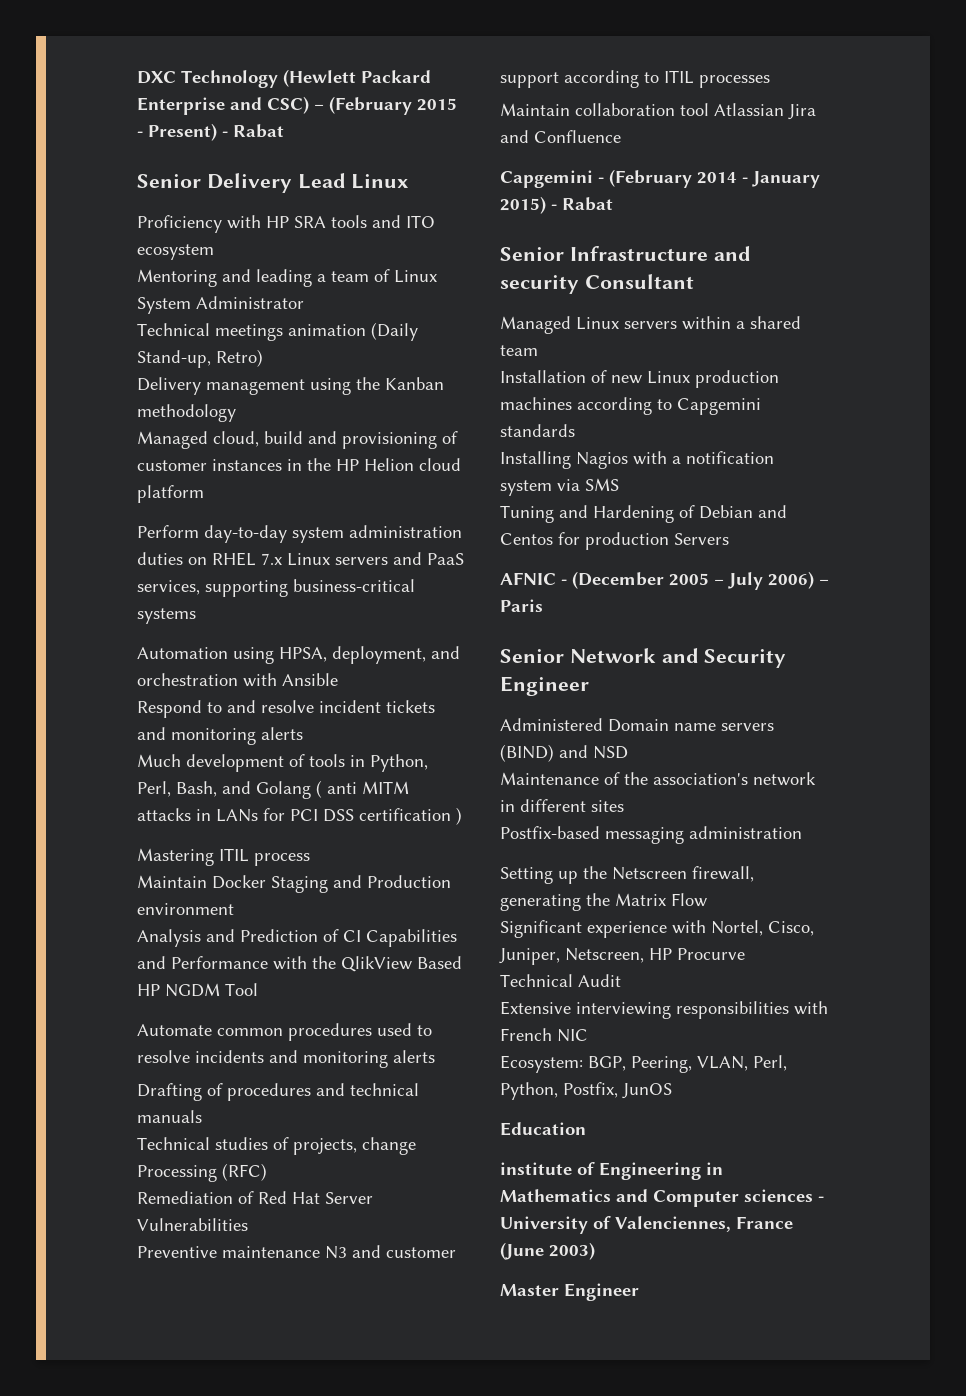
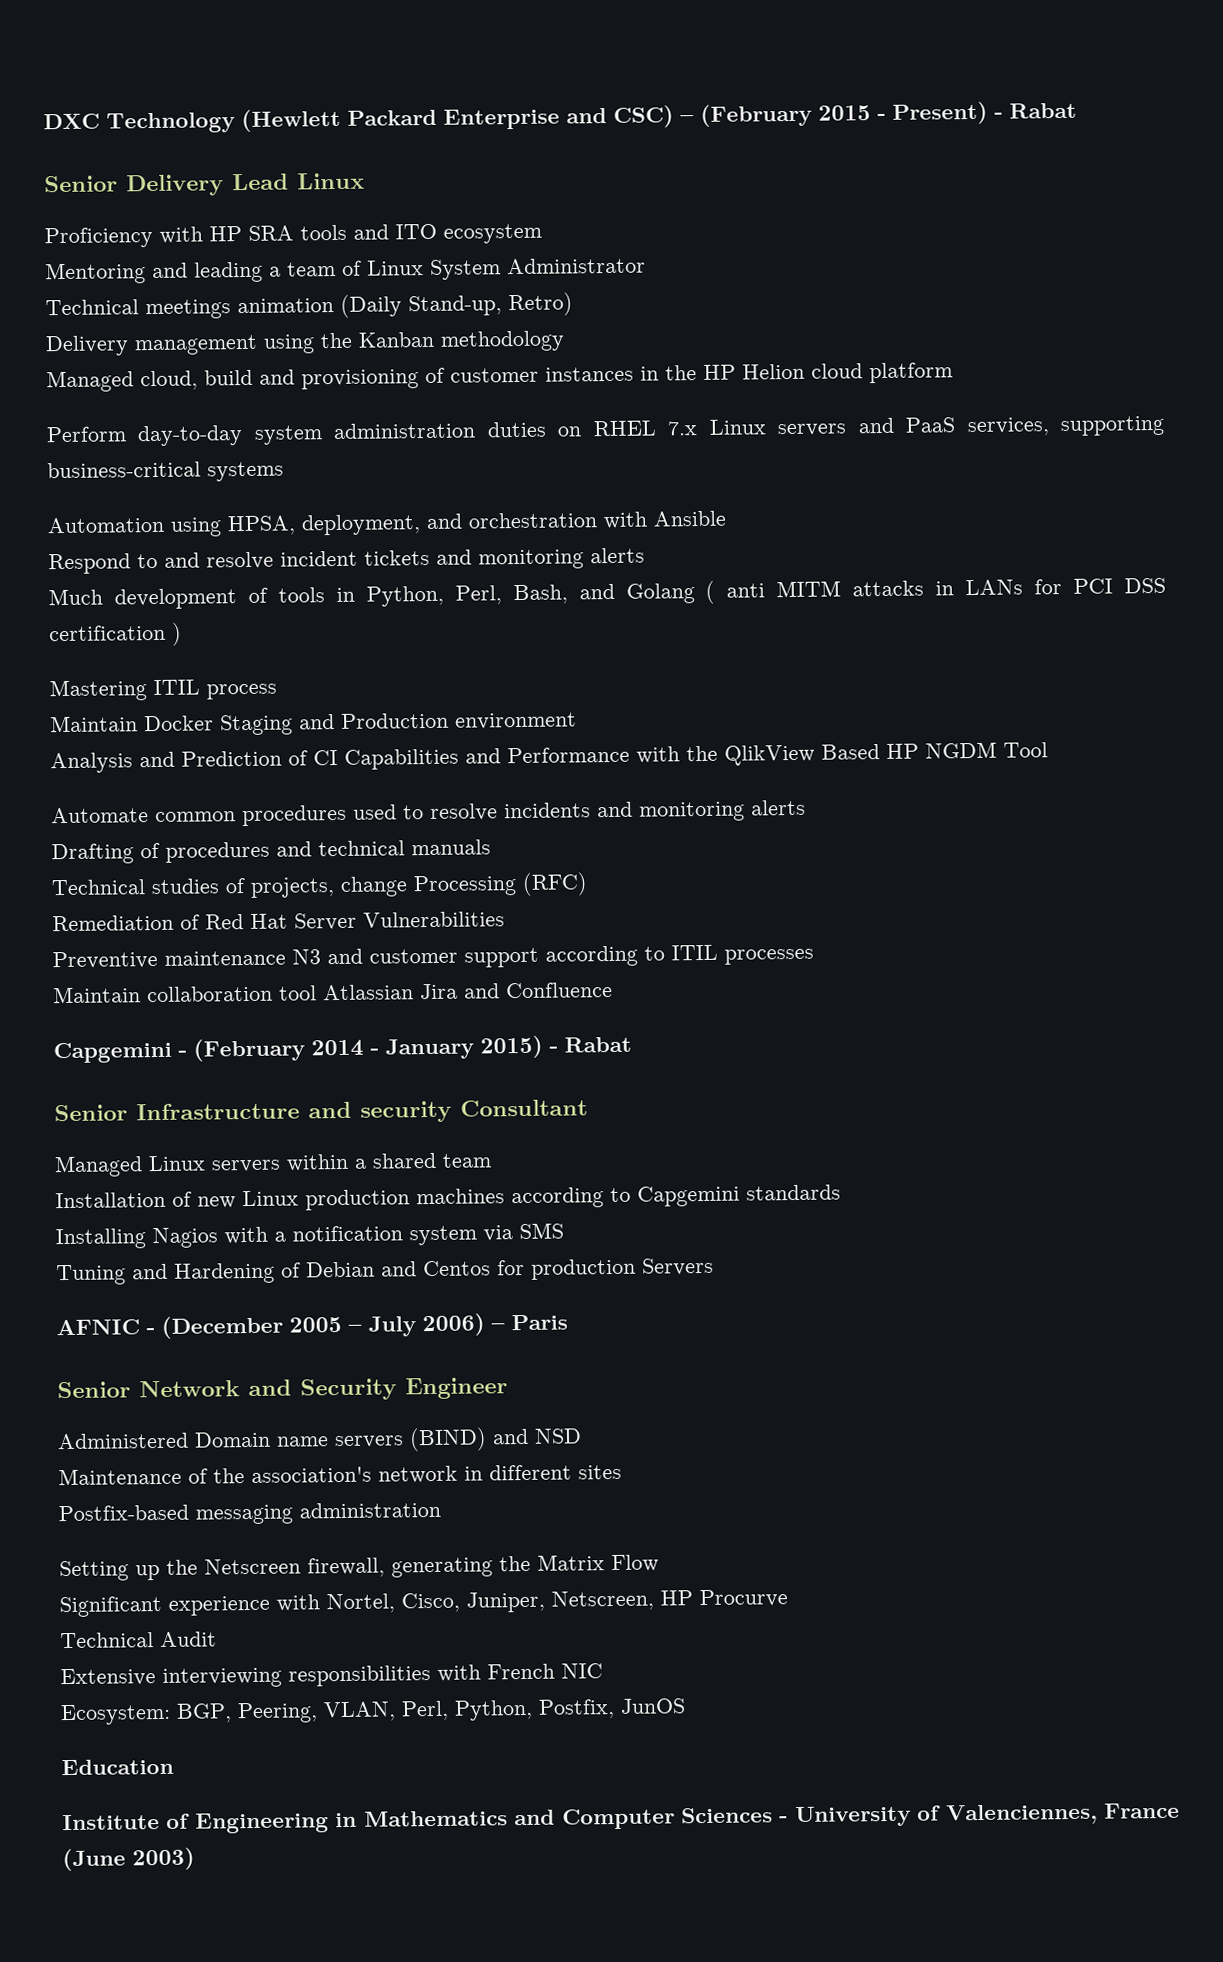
- institute of Engineering in Mathematics and Computer sciences - University of Valenciennes, France (June 2003)
+ Institute of Engineering in Mathematics and Computer Sciences - University of Valenciennes, France (June 2003)
- Master Engineer

